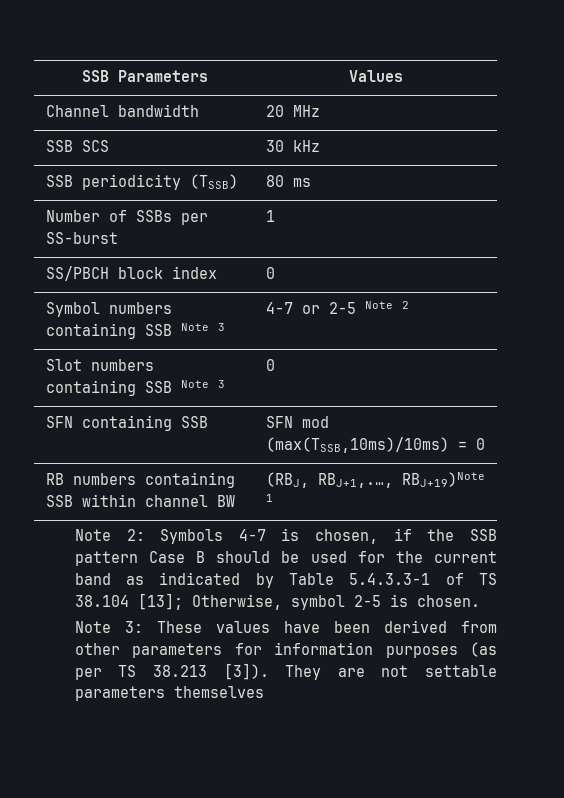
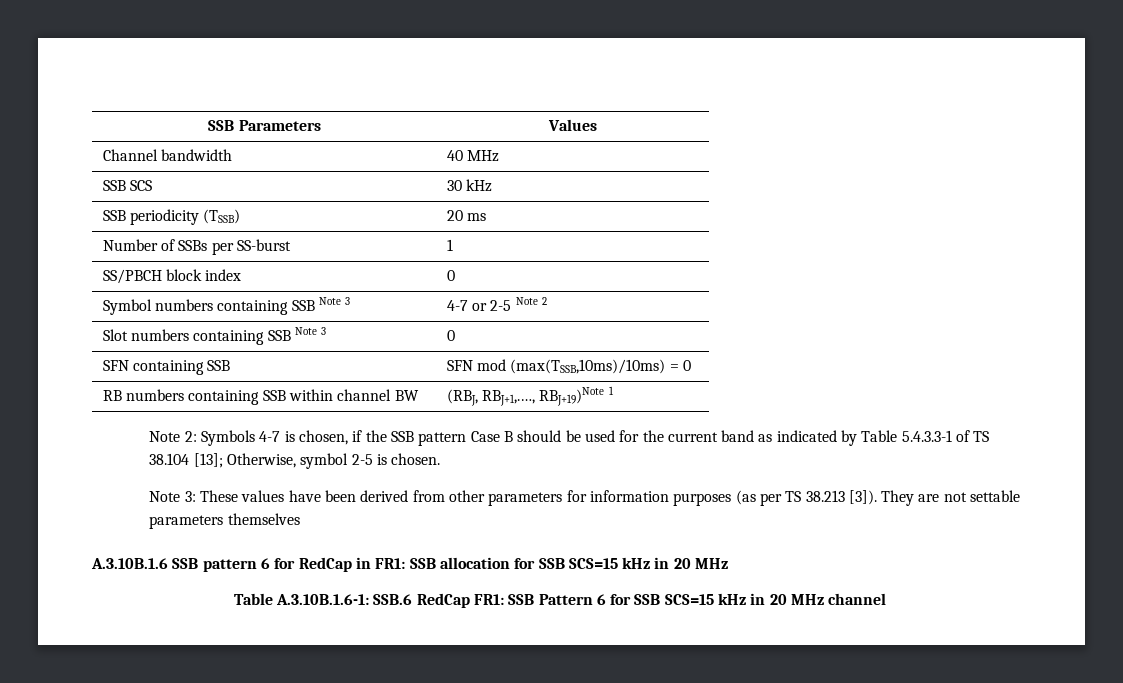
- Channel bandwidth | 20 MHz
+ Channel bandwidth | 40 MHz
- SSB periodicity (TSSB) | 80 ms
+ SSB periodicity (TSSB) | 20 ms
+ A.3.10B.1.6 SSB pattern 6 for RedCap in FR1: SSB allocation for SSB SCS=15 kHz in 20 MHz
+ Table A.3.10B.1.6-1: SSB.6 RedCap FR1: SSB Pattern 6 for SSB SCS=15 kHz in 20 MHz channel

